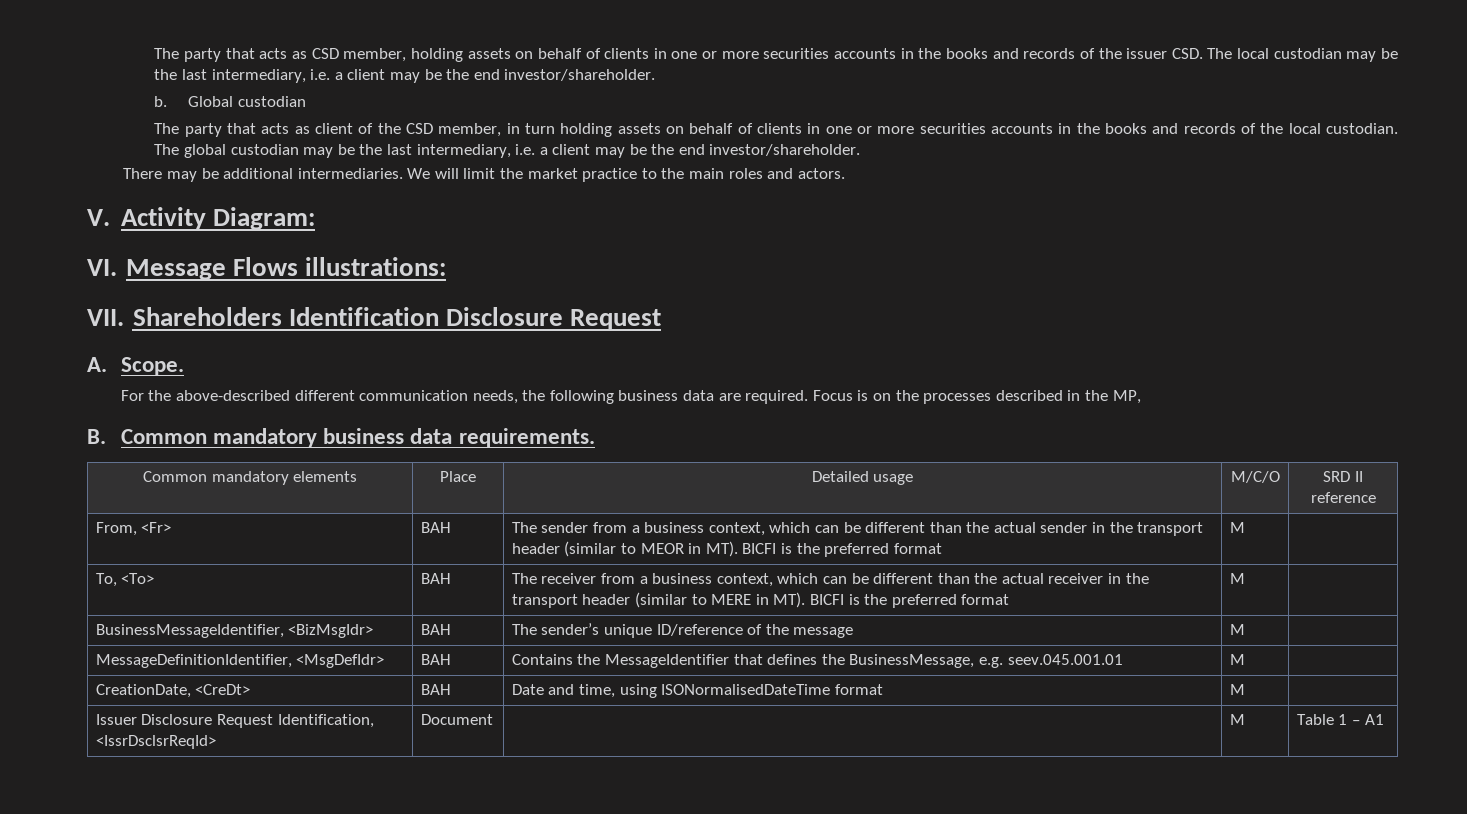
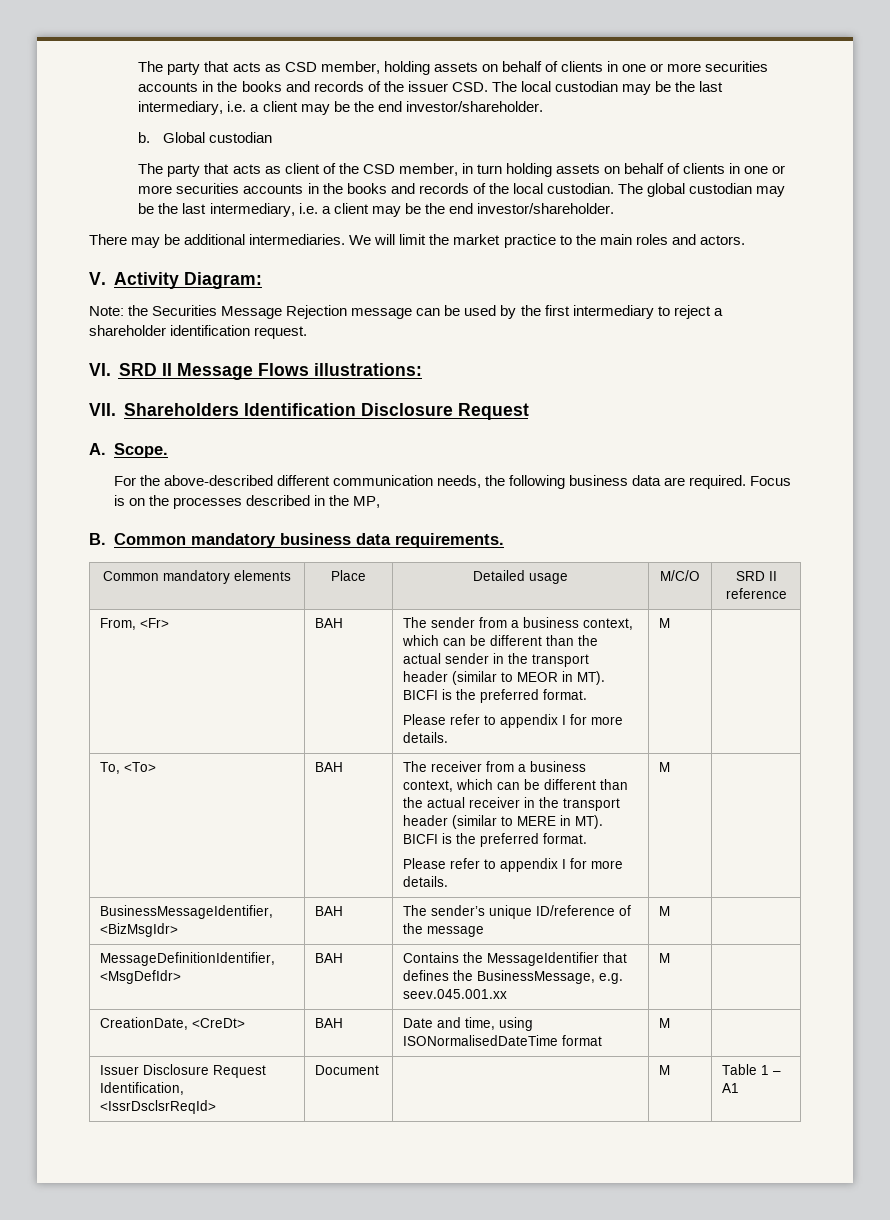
+ Note: the Securities Message Rejection message can be used by the first intermediary to reject a shareholder identification request.
- VI. Message Flows illustrations:
+ VI. SRD II Message Flows illustrations:
- From, <Fr> | BAH | The sender from a business context, which can be different than the actual sender in the transport header (similar to MEOR in MT). BICFI is the preferred format | M |
+ From, <Fr> | BAH | The sender from a business context, which can be different than the actual sender in the transport header (similar to MEOR in MT). BICFI is the preferred format.
+ Please refer to appendix I for more details. | M |
- To, <To> | BAH | The receiver from a business context, which can be different than the actual receiver in the transport header (similar to MERE in MT). BICFI is the preferred format | M |
+ To, <To> | BAH | The receiver from a business context, which can be different than the actual receiver in the transport header (similar to MERE in MT). BICFI is the preferred format.
+ Please refer to appendix I for more details. | M |
- MessageDefinitionIdentifier, <MsgDefIdr> | BAH | Contains the MessageIdentifier that defines the BusinessMessage, e.g. seev.045.001.01 | M |
+ MessageDefinitionIdentifier, <MsgDefIdr> | BAH | Contains the MessageIdentifier that defines the BusinessMessage, e.g. seev.045.001.xx | M |

